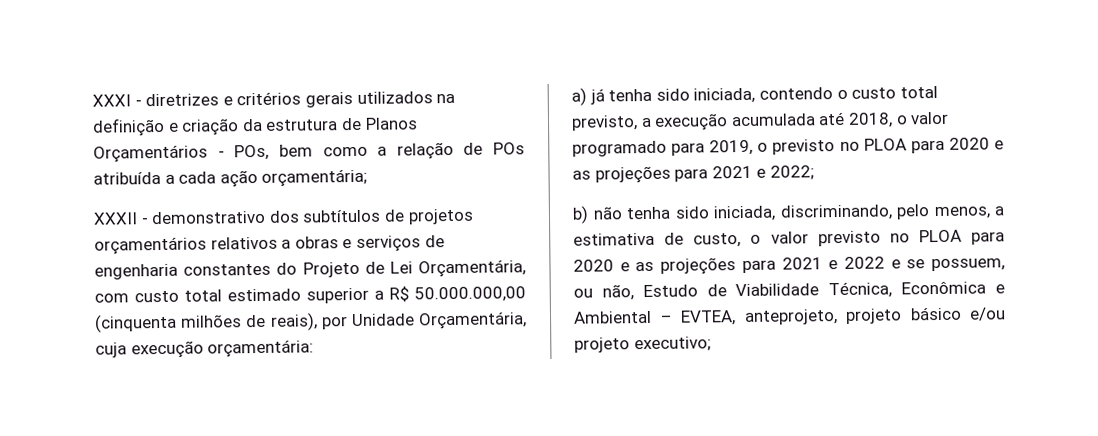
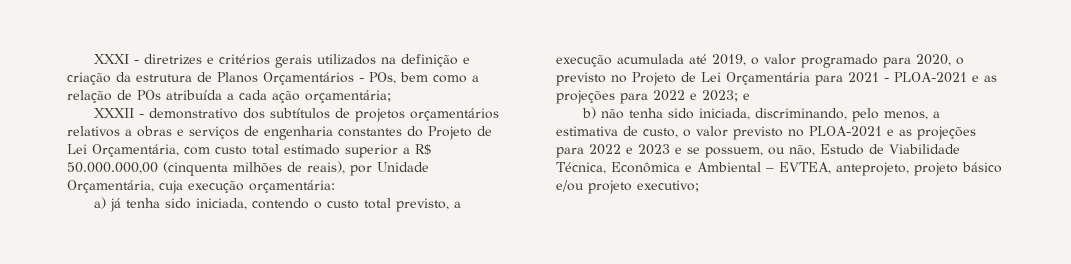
- a) já tenha sido iniciada, contendo o custo total previsto, a execução acumulada até 2018, o valor programado para 2019, o previsto no PLOA para 2020 e as projeções para 2021 e 2022;
+ a) já tenha sido iniciada, contendo o custo total previsto, a execução acumulada até 2019, o valor programado para 2020, o previsto no Projeto de Lei Orçamentária para 2021 - PLOA-2021 e as projeções para 2022 e 2023; e
- b) não tenha sido iniciada, discriminando, pelo menos, a estimativa de custo, o valor previsto no PLOA para 2020 e as projeções para 2021 e 2022 e se possuem, ou não, Estudo de Viabilidade Técnica, Econômica e Ambiental – EVTEA, anteprojeto, projeto básico e/ou projeto executivo;
+ b) não tenha sido iniciada, discriminando, pelo menos, a estimativa de custo, o valor previsto no PLOA-2021 e as projeções para 2022 e 2023 e se possuem, ou não, Estudo de Viabilidade Técnica, Econômica e Ambiental – EVTEA, anteprojeto, projeto básico e/ou projeto executivo;

